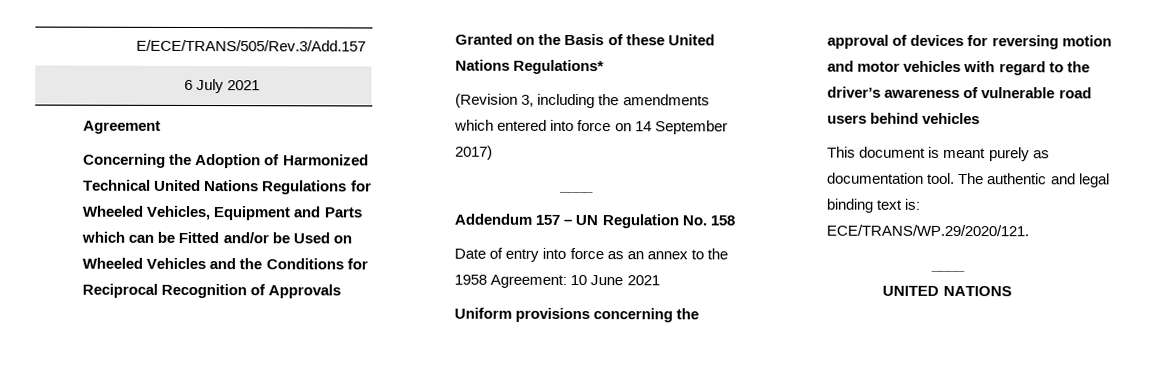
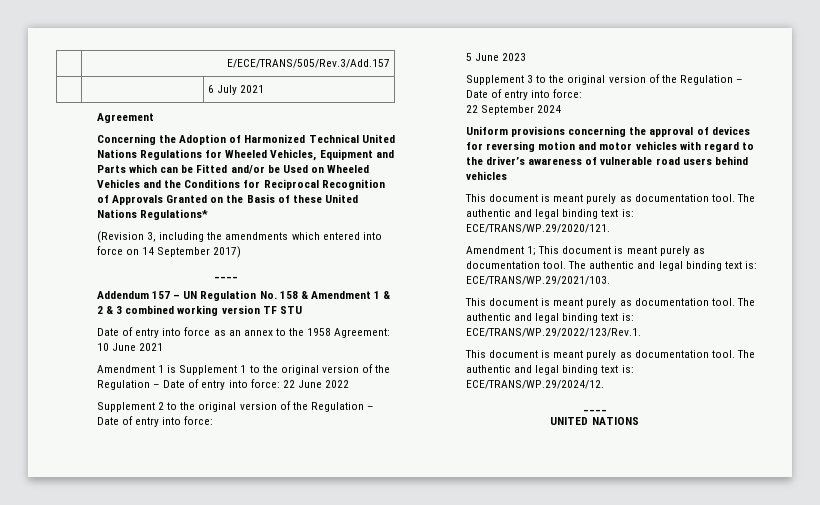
- Addendum 157 – UN Regulation No. 158
+ Addendum 157 – UN Regulation No. 158 & Amendment 1 & 2 & 3 combined working version TF STU
+ Amendment 1 is Supplement 1 to the original version of the Regulation – Date of entry into force: 22 June 2022
+ Supplement 2 to the original version of the Regulation – Date of entry into force:
+ 5 June 2023
+ Supplement 3 to the original version of the Regulation – Date of entry into force:
+ 22 September 2024
+ Amendment 1; This document is meant purely as documentation tool. The authentic and legal binding text is: ECE/TRANS/WP.29/2021/103.
+ This document is meant purely as documentation tool. The authentic and legal binding text is: ECE/TRANS/WP.29/2022/123/Rev.1.
+ This document is meant purely as documentation tool. The authentic and legal binding text is: ECE/TRANS/WP.29/2024/12.

